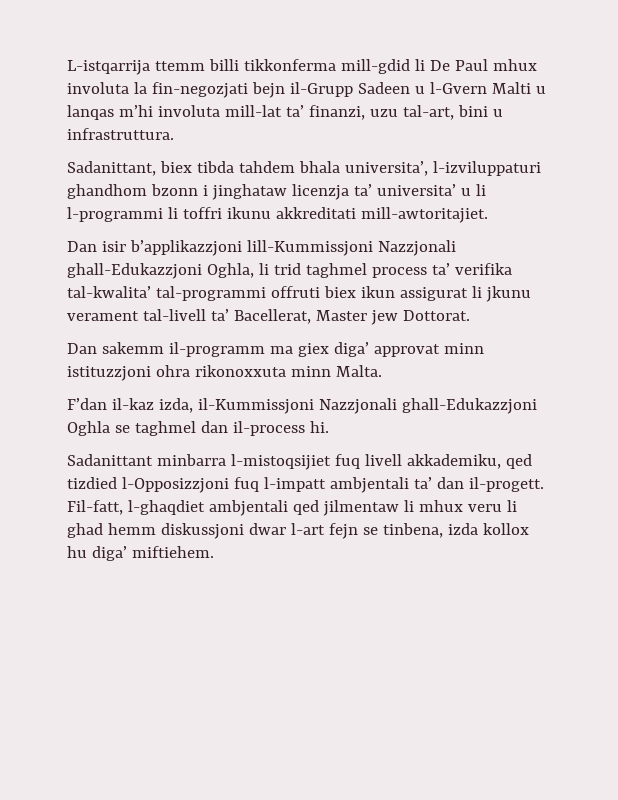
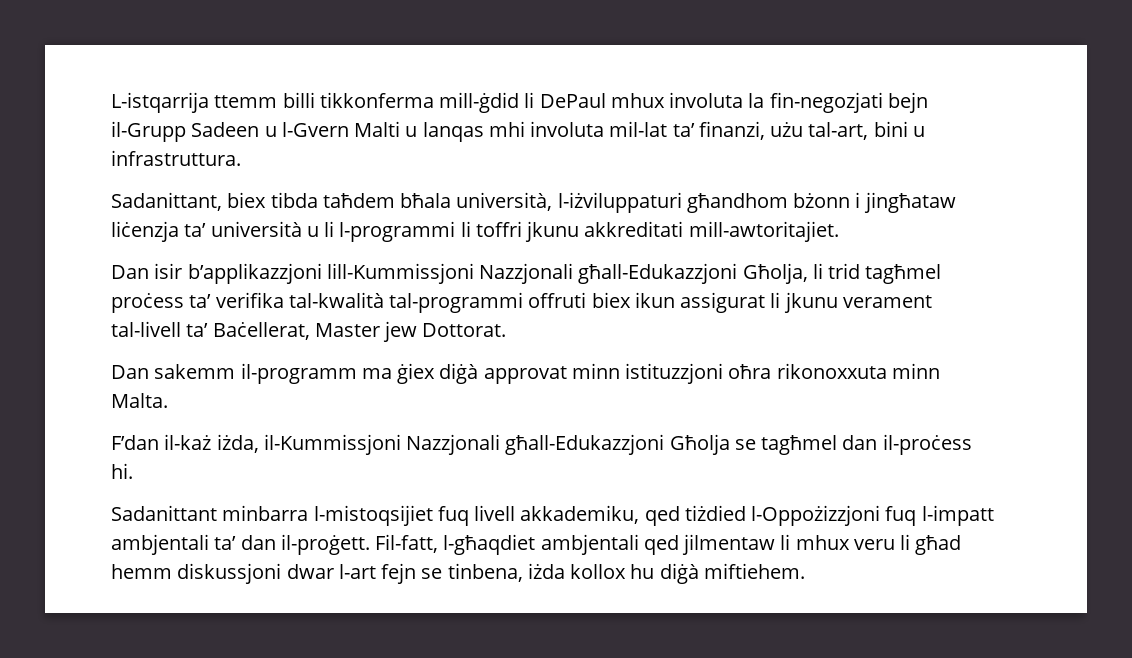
- L-istqarrija ttemm billi tikkonferma mill-gdid li De Paul mhux involuta la fin-negozjati bejn il-Grupp Sadeen u l-Gvern Malti u lanqas m’hi involuta mill-lat ta’ finanzi, uzu tal-art, bini u infrastruttura.
+ L-istqarrija ttemm billi tikkonferma mill-ġdid li DePaul mhux involuta la fin-negozjati bejn il-Grupp Sadeen u l-Gvern Malti u lanqas mhi involuta mil-lat ta’ finanzi, użu tal-art, bini u infrastruttura.
- Sadanittant, biex tibda tahdem bhala universita’, l-izviluppaturi ghandhom bzonn i jinghataw licenzja ta’ universita’ u li l-programmi li toffri ikunu akkreditati mill-awtoritajiet.
+ Sadanittant, biex tibda taħdem bħala università, l-iżviluppaturi għandhom bżonn i jingħataw liċenzja ta’ università u li l-programmi li toffri jkunu akkreditati mill-awtoritajiet.
- Dan isir b’applikazzjoni lill-Kummissjoni Nazzjonali ghall-Edukazzjoni Oghla, li trid taghmel process ta’ verifika tal-kwalita’ tal-programmi offruti biex ikun assigurat li jkunu verament tal-livell ta’ Bacellerat, Master jew Dottorat.
+ Dan isir b’applikazzjoni lill-Kummissjoni Nazzjonali għall-Edukazzjoni Għolja, li trid tagħmel proċess ta’ verifika tal-kwalità tal-programmi offruti biex ikun assigurat li jkunu verament tal-livell ta’ Baċellerat, Master jew Dottorat.
- Dan sakemm il-programm ma giex diga’ approvat minn istituzzjoni ohra rikonoxxuta minn Malta.
+ Dan sakemm il-programm ma ġiex diġà approvat minn istituzzjoni oħra rikonoxxuta minn Malta.
- F’dan il-kaz izda, il-Kummissjoni Nazzjonali ghall-Edukazzjoni Oghla se taghmel dan il-process hi.
+ F’dan il-każ iżda, il-Kummissjoni Nazzjonali għall-Edukazzjoni Għolja se tagħmel dan il-proċess hi.
- Sadanittant minbarra l-mistoqsijiet fuq livell akkademiku, qed tizdied l-Opposizzjoni fuq l-impatt ambjentali ta’ dan il-progett. Fil-fatt, l-ghaqdiet ambjentali qed jilmentaw li mhux veru li ghad hemm diskussjoni dwar l-art fejn se tinbena, izda kollox hu diga’ miftiehem.
+ Sadanittant minbarra l-mistoqsijiet fuq livell akkademiku, qed tiżdied l-Oppożizzjoni fuq l-impatt ambjentali ta’ dan il-proġett. Fil-fatt, l-għaqdiet ambjentali qed jilmentaw li mhux veru li għad hemm diskussjoni dwar l-art fejn se tinbena, iżda kollox hu diġà miftiehem.

